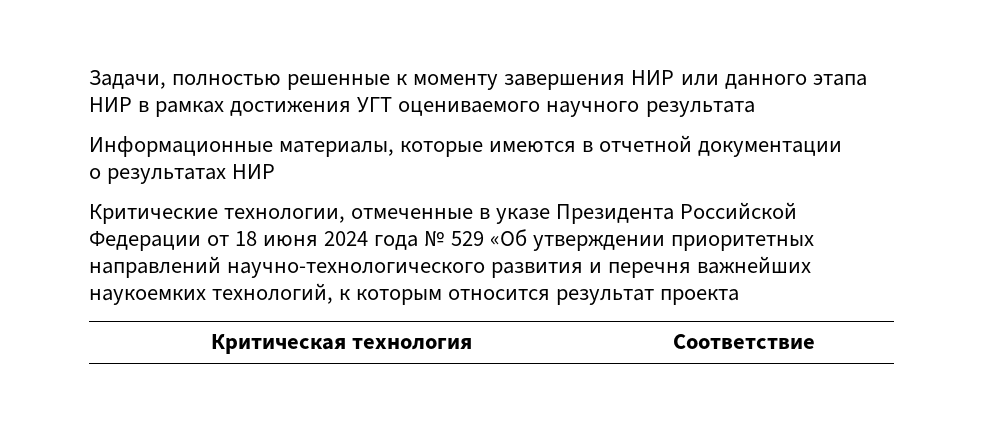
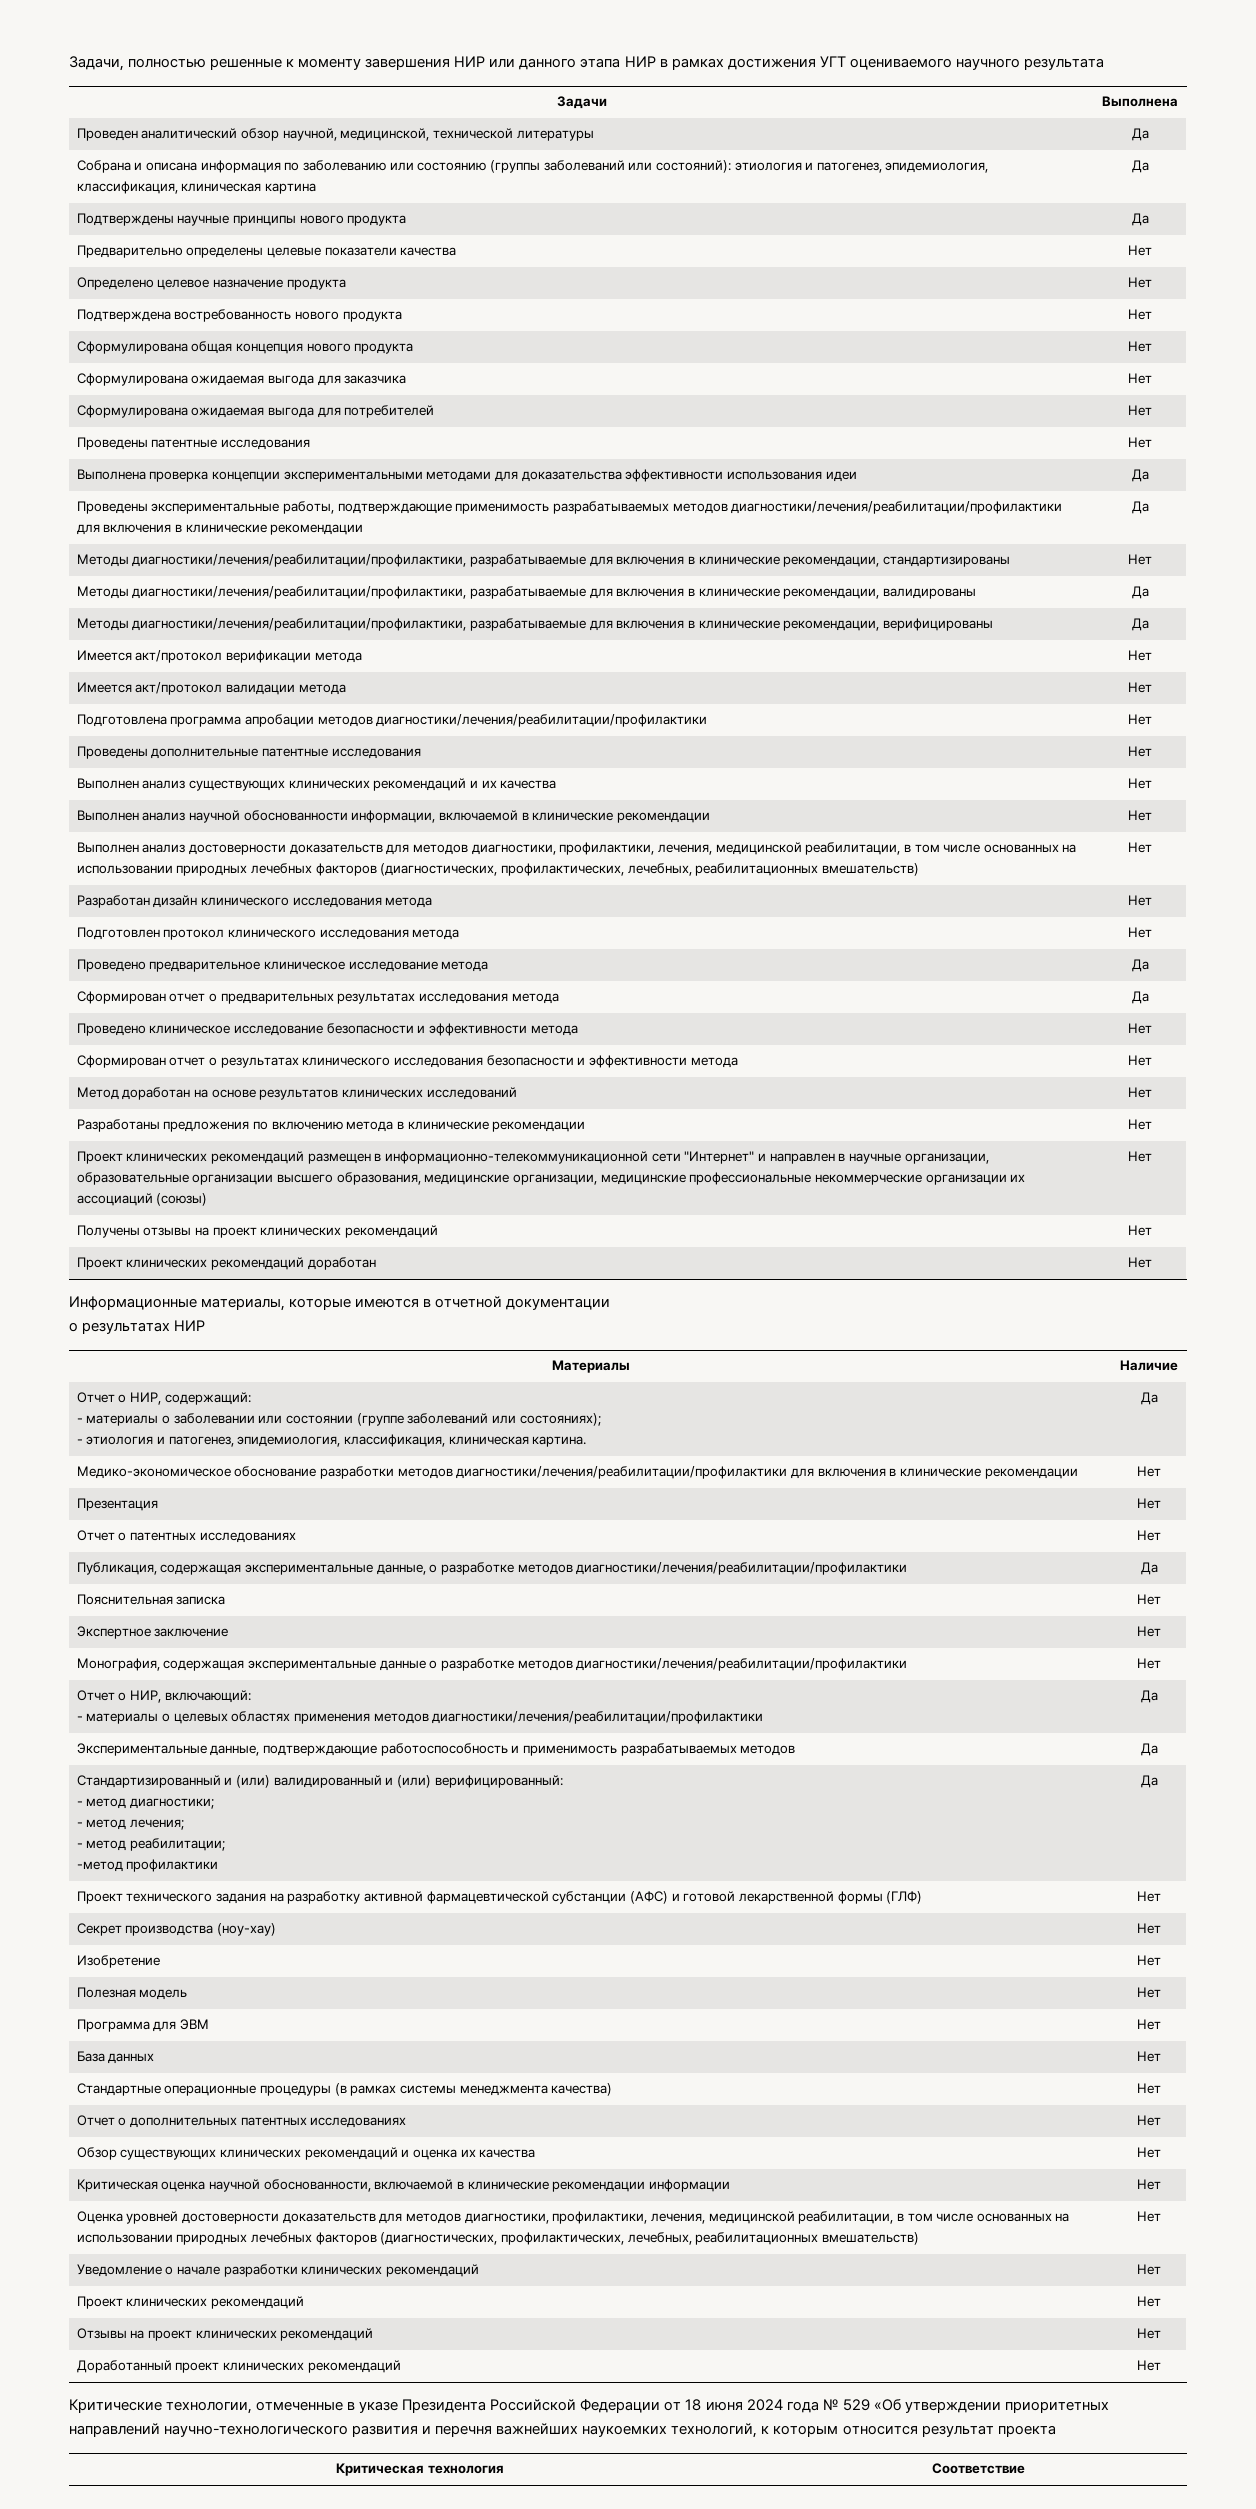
+ Задачи | Выполнена
+ Проведен аналитический обзор научной, медицинской, технической литературы | Да
+ Собрана и описана информация по заболеванию или состоянию (группы заболеваний или состояний): этиология и патогенез, эпидемиология, классификация, клиническая картина | Да
+ Подтверждены научные принципы нового продукта | Да
+ Предварительно определены целевые показатели качества | Нет
+ Определено целевое назначение продукта | Нет
+ Подтверждена востребованность нового продукта | Нет
+ Сформулирована общая концепция нового продукта | Нет
+ Сформулирована ожидаемая выгода для заказчика | Нет
+ Сформулирована ожидаемая выгода для потребителей | Нет
+ Проведены патентные исследования | Нет
+ Выполнена проверка концепции экспериментальными методами для доказательства эффективности использования идеи | Да
+ Проведены экспериментальные работы, подтверждающие применимость разрабатываемых методов диагностики/лечения/реабилитации/профилактики для включения в клинические рекомендации | Да
+ Методы диагностики/лечения/реабилитации/профилактики, разрабатываемые для включения в клинические рекомендации, стандартизированы | Нет
+ Методы диагностики/лечения/реабилитации/профилактики, разрабатываемые для включения в клинические рекомендации, валидированы | Да
+ Методы диагностики/лечения/реабилитации/профилактики, разрабатываемые для включения в клинические рекомендации, верифицированы | Да
+ Имеется акт/протокол верификации метода | Нет
+ Имеется акт/протокол валидации метода | Нет
+ Подготовлена программа апробации методов диагностики/лечения/реабилитации/профилактики | Нет
+ Проведены дополнительные патентные исследования | Нет
+ Выполнен анализ существующих клинических рекомендаций и их качества | Нет
+ Выполнен анализ научной обоснованности информации, включаемой в клинические рекомендации | Нет
+ Выполнен анализ достоверности доказательств для методов диагностики, профилактики, лечения, медицинской реабилитации, в том числе основанных на использовании природных лечебных факторов (диагностических, профилактических, лечебных, реабилитационных вмешательств) | Нет
+ Разработан дизайн клинического исследования метода | Нет
+ Подготовлен протокол клинического исследования метода | Нет
+ Проведено предварительное клиническое исследование метода | Да
+ Сформирован отчет о предварительных результатах исследования метода | Да
+ Проведено клиническое исследование безопасности и эффективности метода | Нет
+ Сформирован отчет о результатах клинического исследования безопасности и эффективности метода | Нет
+ Метод доработан на основе результатов клинических исследований | Нет
+ Разработаны предложения по включению метода в клинические рекомендации | Нет
+ Проект клинических рекомендаций размещен в информационно-телекоммуникационной сети "Интернет" и направлен в научные организации, образовательные организации высшего образования, медицинские организации, медицинские профессиональные некоммерческие организации их ассоциаций (союзы) | Нет
+ Получены отзывы на проект клинических рекомендаций | Нет
+ Проект клинических рекомендаций доработан | Нет
+ Материалы | Наличие
+ Отчет о НИР, содержащий:
+ - материалы о заболевании или состоянии (группе заболеваний или состояниях);
+ - этиология и патогенез, эпидемиология, классификация, клиническая картина. | Да
+ Медико-экономическое обоснование разработки методов диагностики/лечения/реабилитации/профилактики для включения в клинические рекомендации | Нет
+ Презентация | Нет
+ Отчет о патентных исследованиях | Нет
+ Публикация, содержащая экспериментальные данные, о разработке методов диагностики/лечения/реабилитации/профилактики | Да
+ Пояснительная записка | Нет
+ Экспертное заключение | Нет
+ Монография, содержащая экспериментальные данные о разработке методов диагностики/лечения/реабилитации/профилактики | Нет
+ Отчет о НИР, включающий:
+ - материалы о целевых областях применения методов диагностики/лечения/реабилитации/профилактики | Да
+ Экспериментальные данные, подтверждающие работоспособность и применимость разрабатываемых методов | Да
+ Стандартизированный и (или) валидированный и (или) верифицированный:
+ - метод диагностики;
+ - метод лечения;
+ - метод реабилитации;
+ -метод профилактики | Да
+ Проект технического задания на разработку активной фармацевтической субстанции (АФС) и готовой лекарственной формы (ГЛФ) | Нет
+ Секрет производства (ноу-хау) | Нет
+ Изобретение | Нет
+ Полезная модель | Нет
+ Программа для ЭВМ | Нет
+ База данных | Нет
+ Стандартные операционные процедуры (в рамках системы менеджмента качества) | Нет
+ Отчет о дополнительных патентных исследованиях | Нет
+ Обзор существующих клинических рекомендаций и оценка их качества | Нет
+ Критическая оценка научной обоснованности, включаемой в клинические рекомендации информации | Нет
+ Оценка уровней достоверности доказательств для методов диагностики, профилактики, лечения, медицинской реабилитации, в том числе основанных на использовании природных лечебных факторов (диагностических, профилактических, лечебных, реабилитационных вмешательств) | Нет
+ Уведомление о начале разработки клинических рекомендаций | Нет
+ Проект клинических рекомендаций | Нет
+ Отзывы на проект клинических рекомендаций | Нет
+ Доработанный проект клинических рекомендаций | Нет

